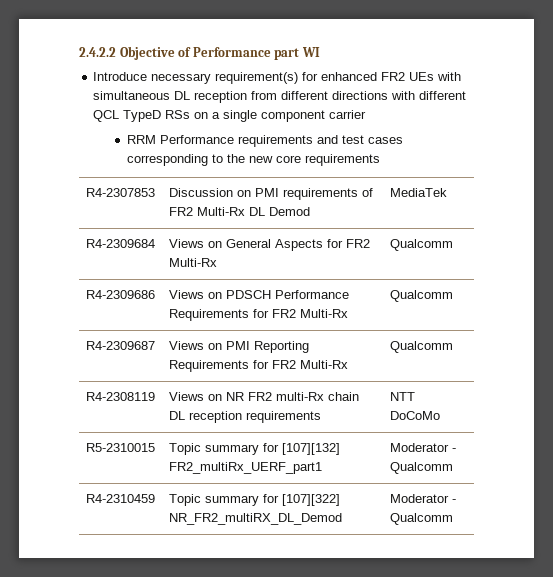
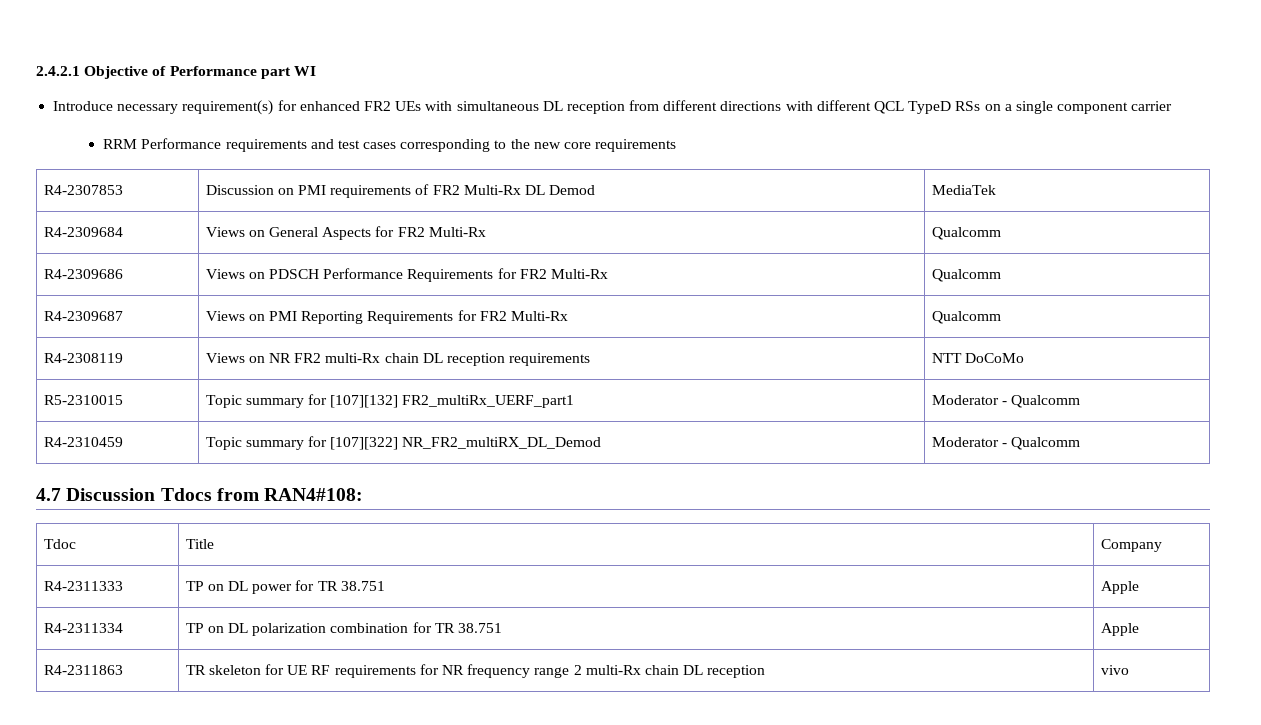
- 2.4.2.2 Objective of Performance part WI
+ 2.4.2.1 Objective of Performance part WI
+ 4.7 Discussion Tdocs from RAN4#108:
+ Tdoc | Title | Company
+ R4-2311333 | TP on DL power for TR 38.751 | Apple
+ R4-2311334 | TP on DL polarization combination for TR 38.751 | Apple
+ R4-2311863 | TR skeleton for UE RF requirements for NR frequency range 2 multi-Rx chain DL reception | vivo

